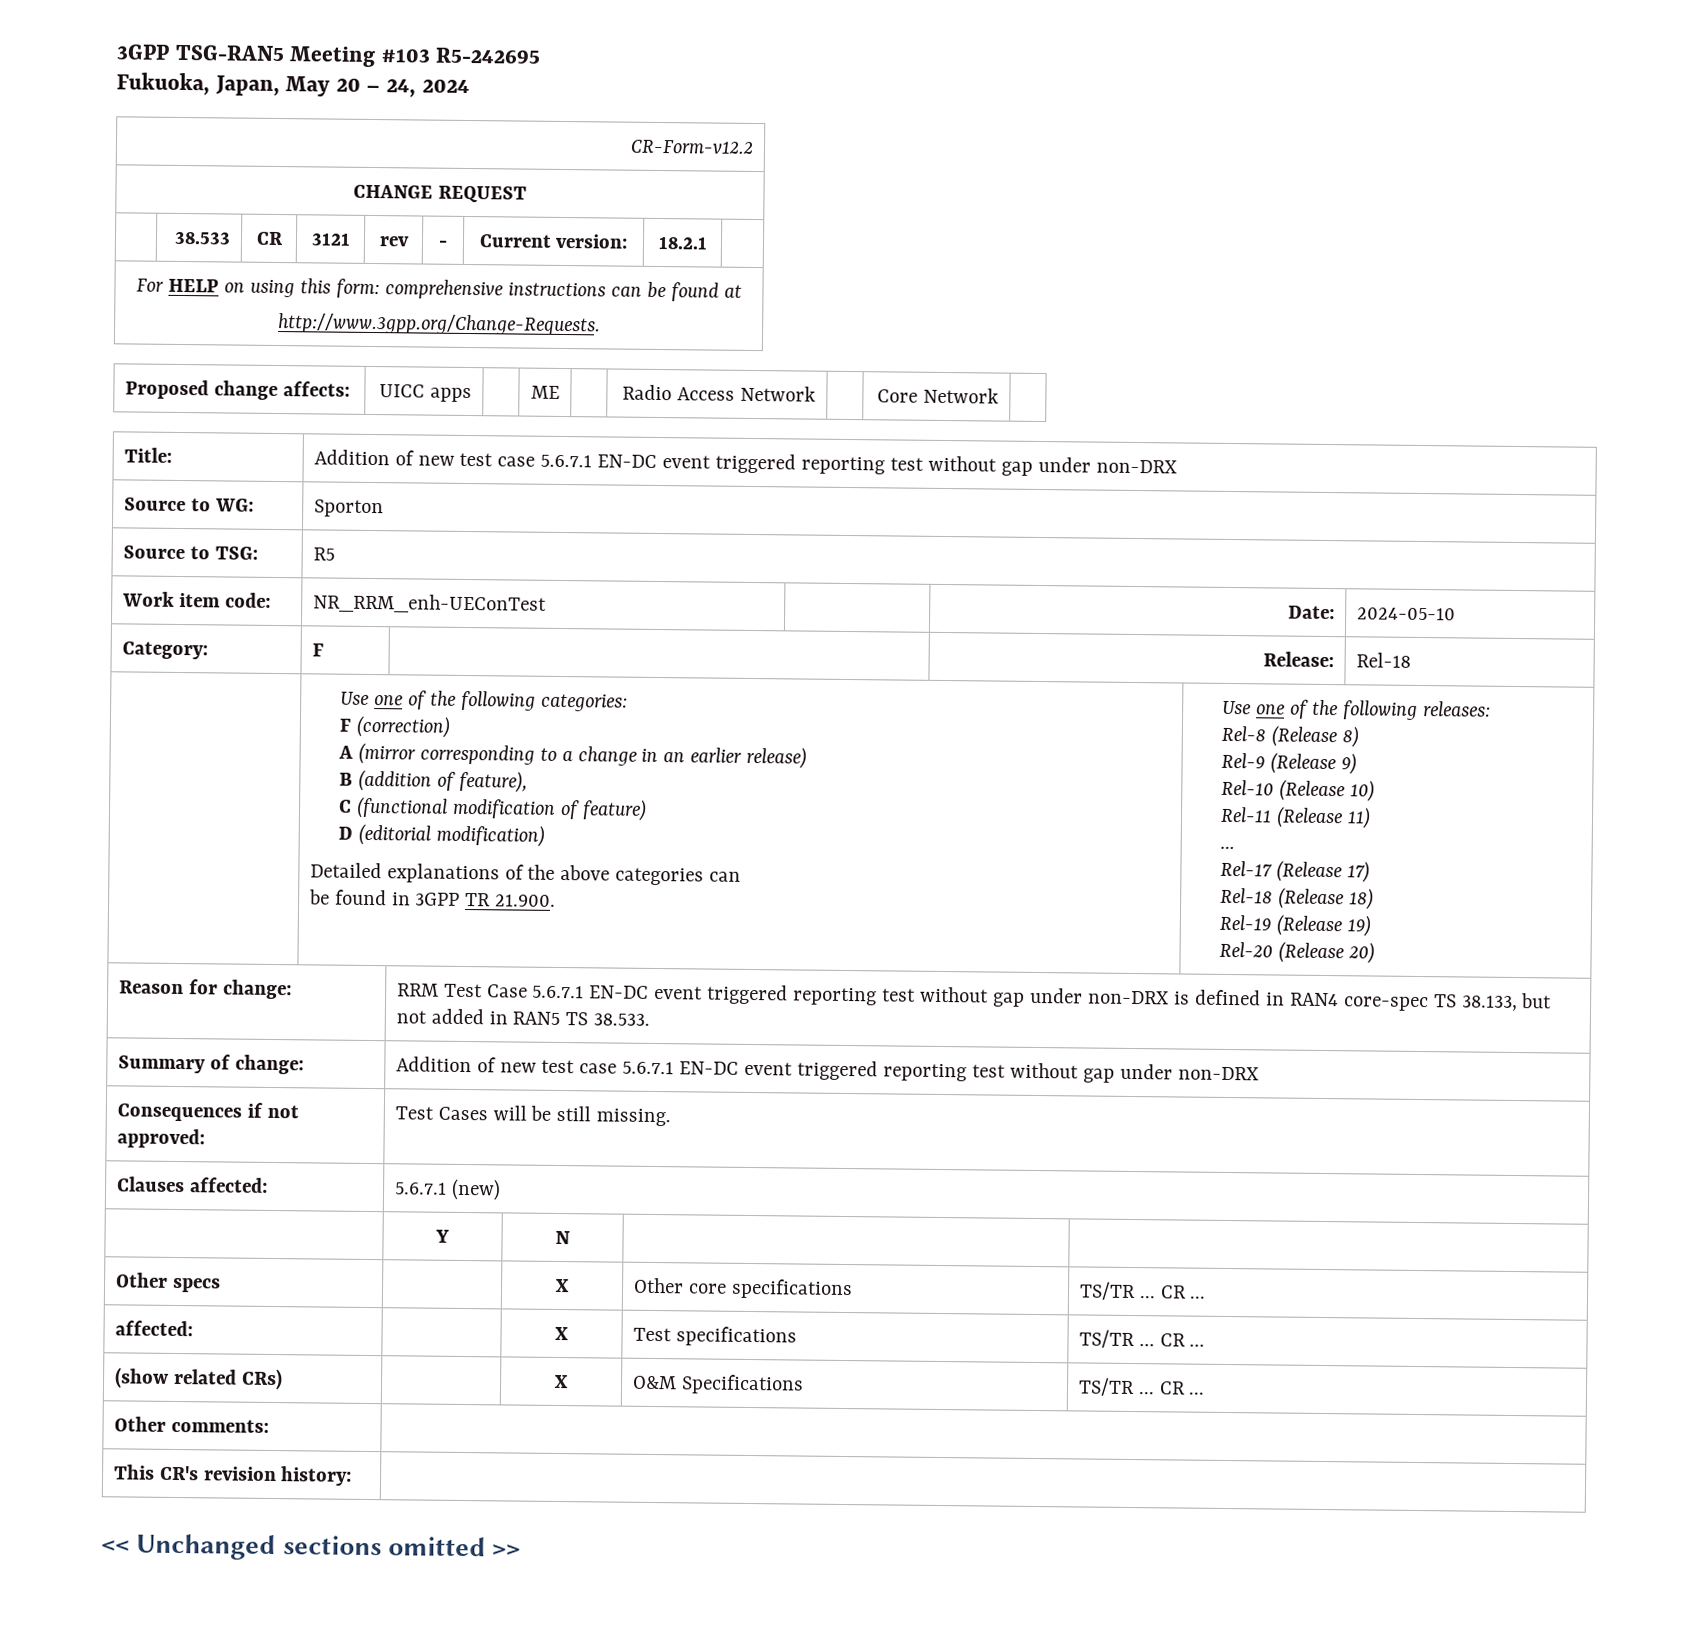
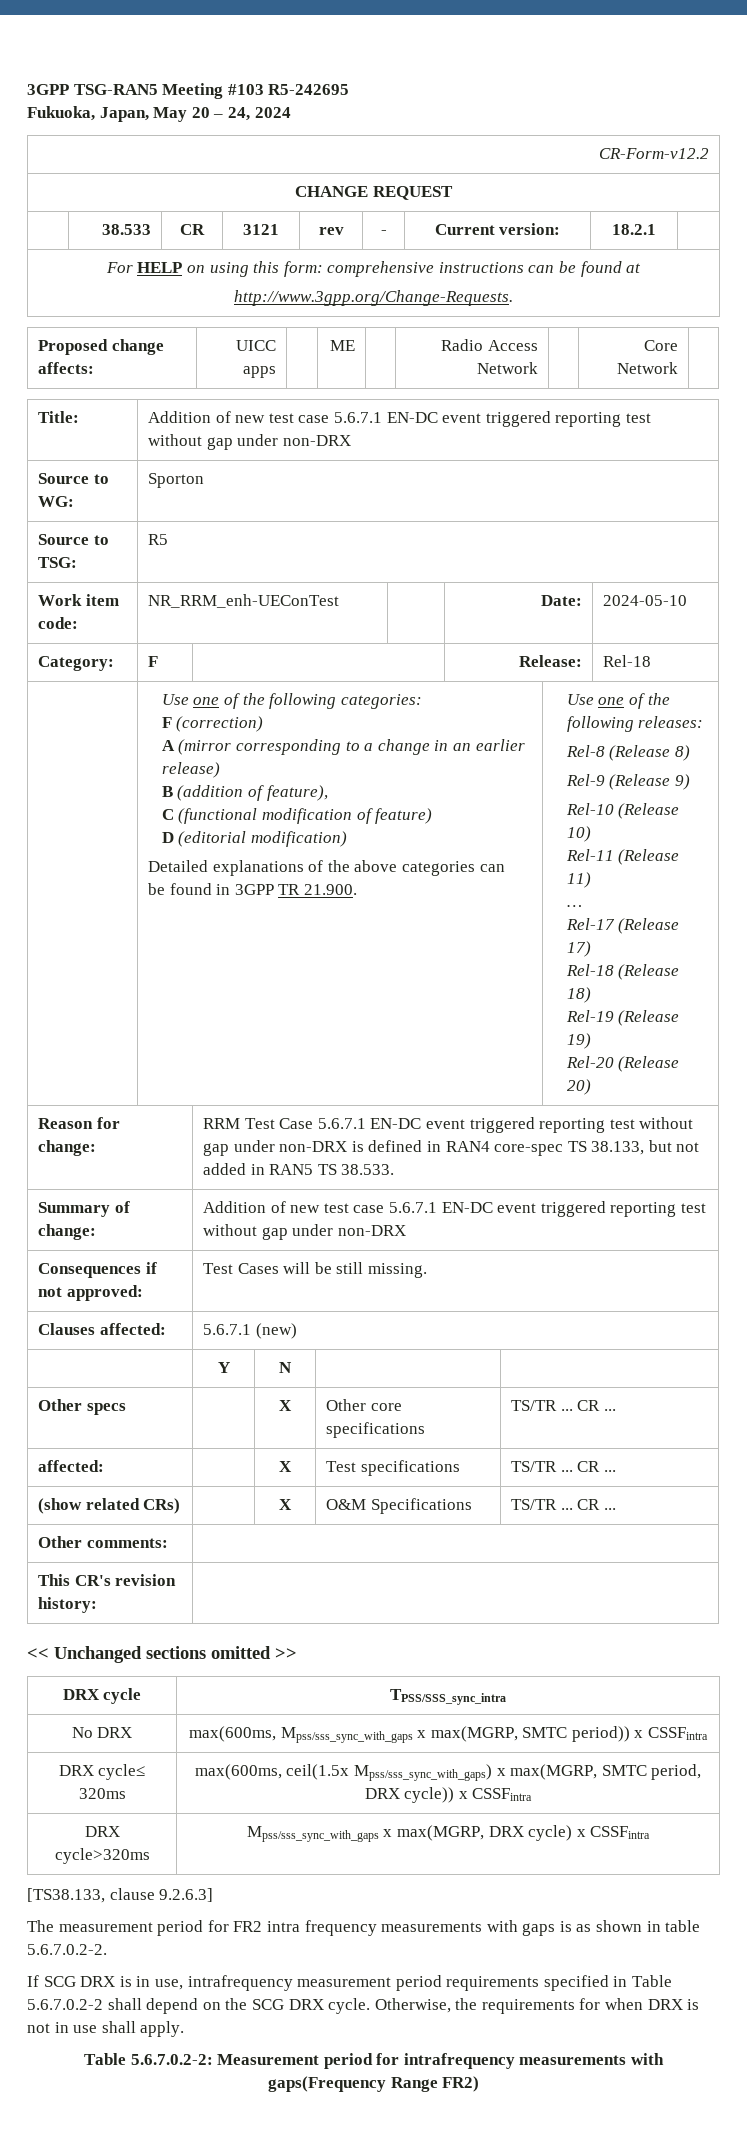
+ DRX cycle | TPSS/SSS_sync_intra
+ No DRX | max(600ms, Mpss/sss_sync_with_gaps x max(MGRP, SMTC period)) x CSSFintra
+ DRX cycle≤ 320ms | max(600ms, ceil(1.5x Mpss/sss_sync_with_gaps) x max(MGRP, SMTC period, DRX cycle)) x CSSFintra
+ DRX cycle>320ms | Mpss/sss_sync_with_gaps x max(MGRP, DRX cycle) x CSSFintra
+ [TS38.133, clause 9.2.6.3]
+ The measurement period for FR2 intra frequency measurements with gaps is as shown in table 5.6.7.0.2-2.
+ If SCG DRX is in use, intrafrequency measurement period requirements specified in Table 5.6.7.0.2-2 shall depend on the SCG DRX cycle. Otherwise, the requirements for when DRX is not in use shall apply.
+ Table 5.6.7.0.2-2: Measurement period for intrafrequency measurements with gaps(Frequency Range FR2)

